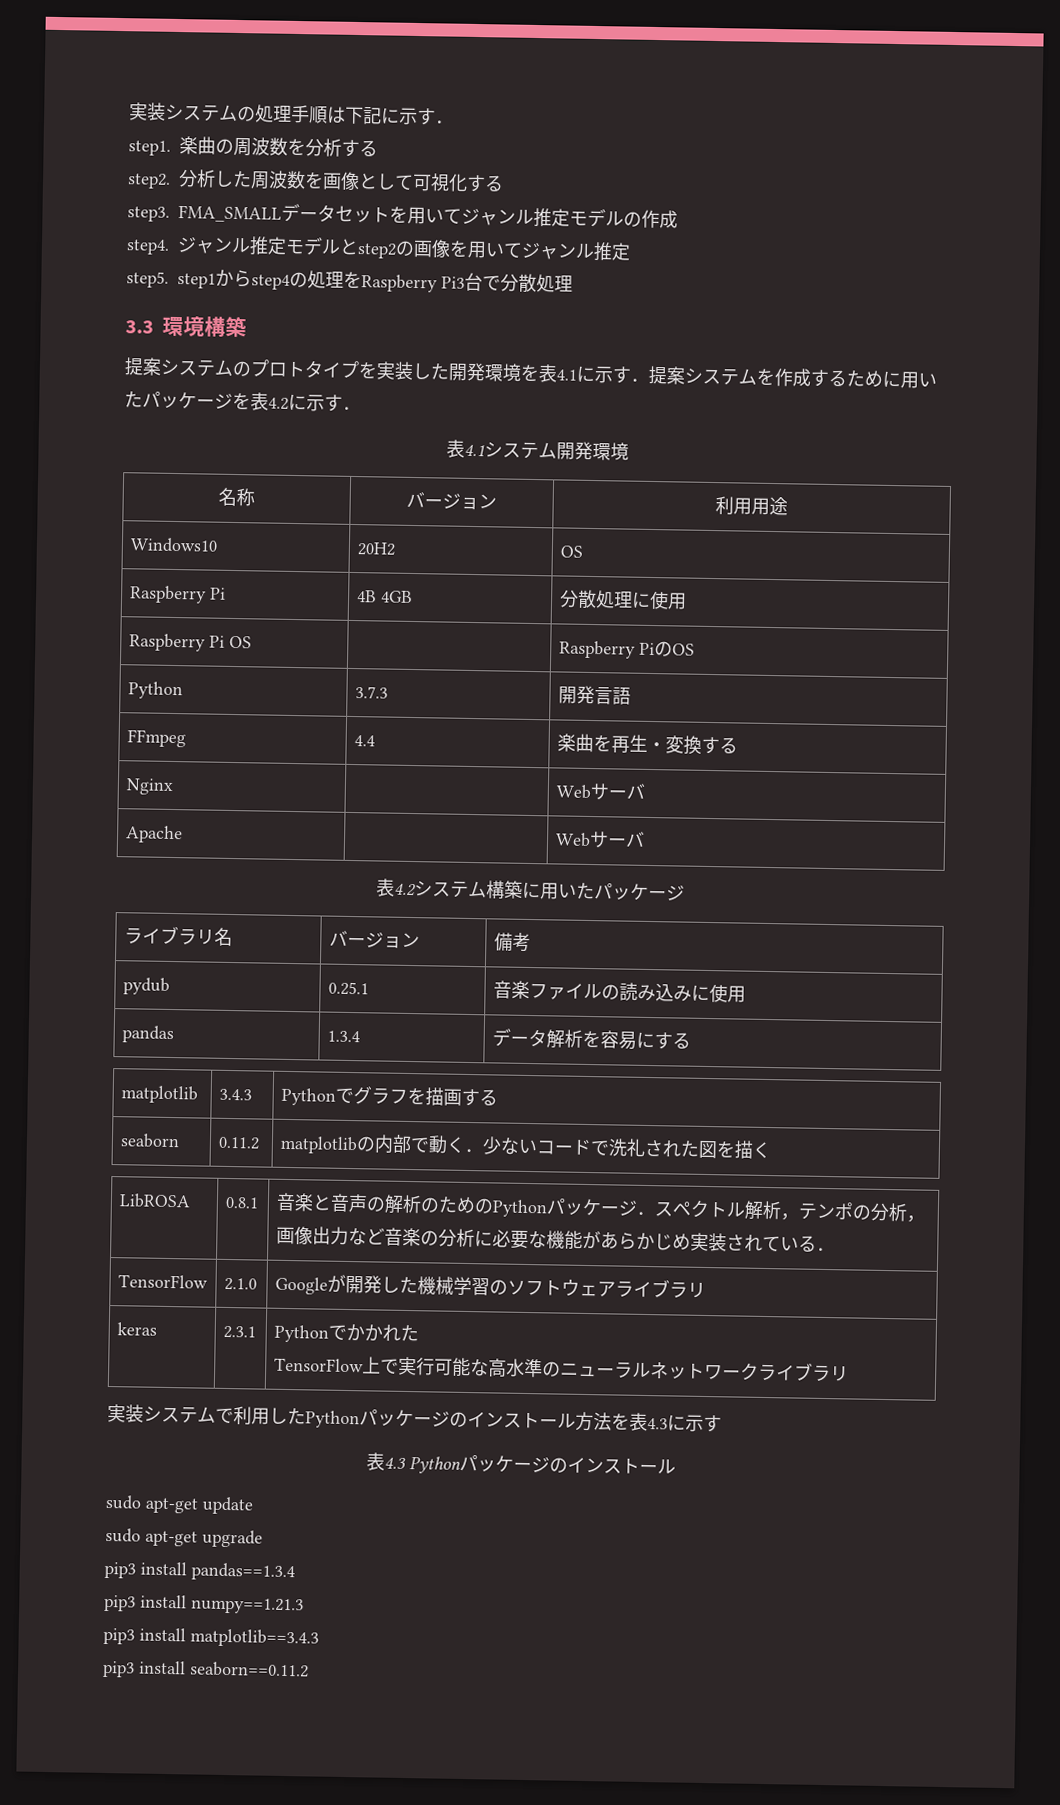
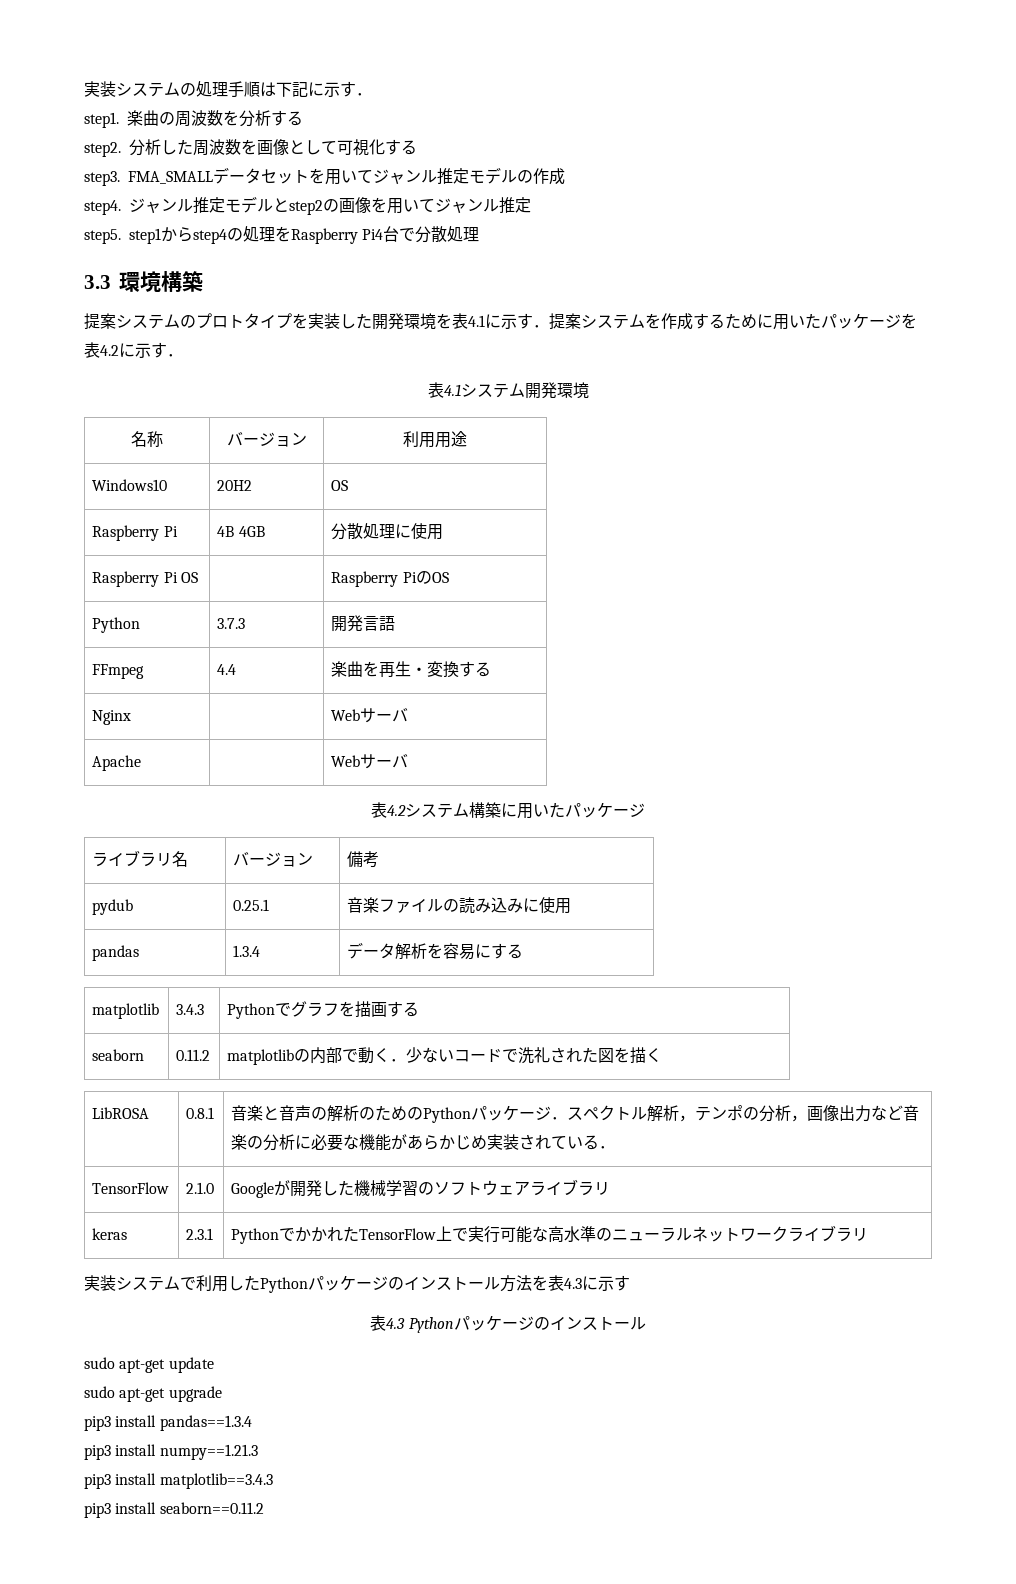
- step5. step1からstep4の処理をRaspberry Pi3台で分散処理
+ step5. step1からstep4の処理をRaspberry Pi4台で分散処理
- keras | 2.3.1 | Pythonでかかれた
- TensorFlow上で実行可能な高水準のニューラルネットワークライブラリ
+ keras | 2.3.1 | PythonでかかれたTensorFlow上で実行可能な高水準のニューラルネットワークライブラリ

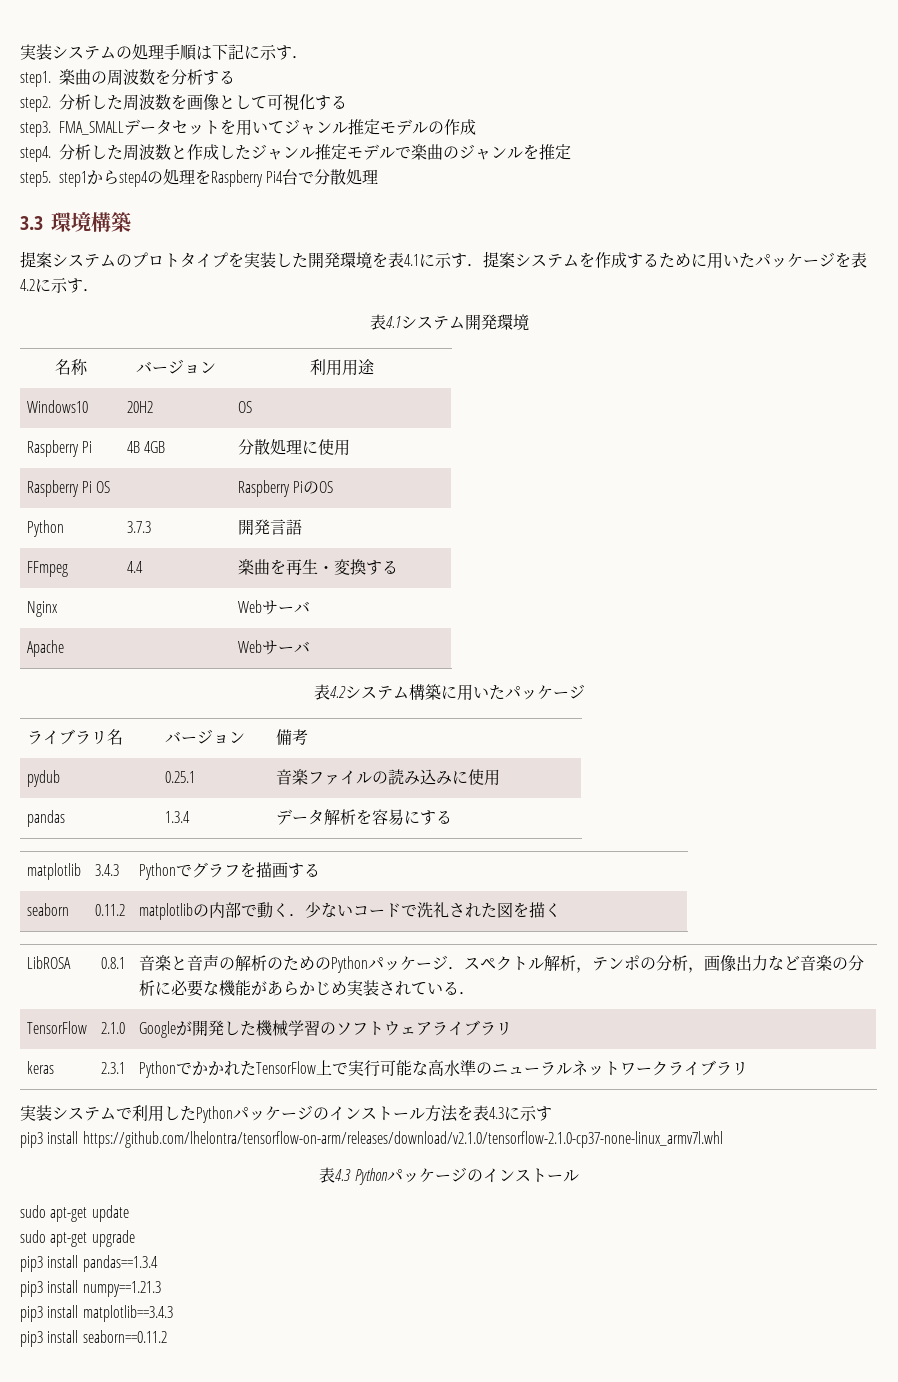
- ジャンル推定モデルとstep2の画像を用いてジャンル推定
+ 分析した周波数と作成したジャンル推定モデルで楽曲のジャンルを推定
+ pip3 install https://github.com/lhelontra/tensorflow-on-arm/releases/download/v2.1.0/tensorflow-2.1.0-cp37-none-linux_armv7l.whl

